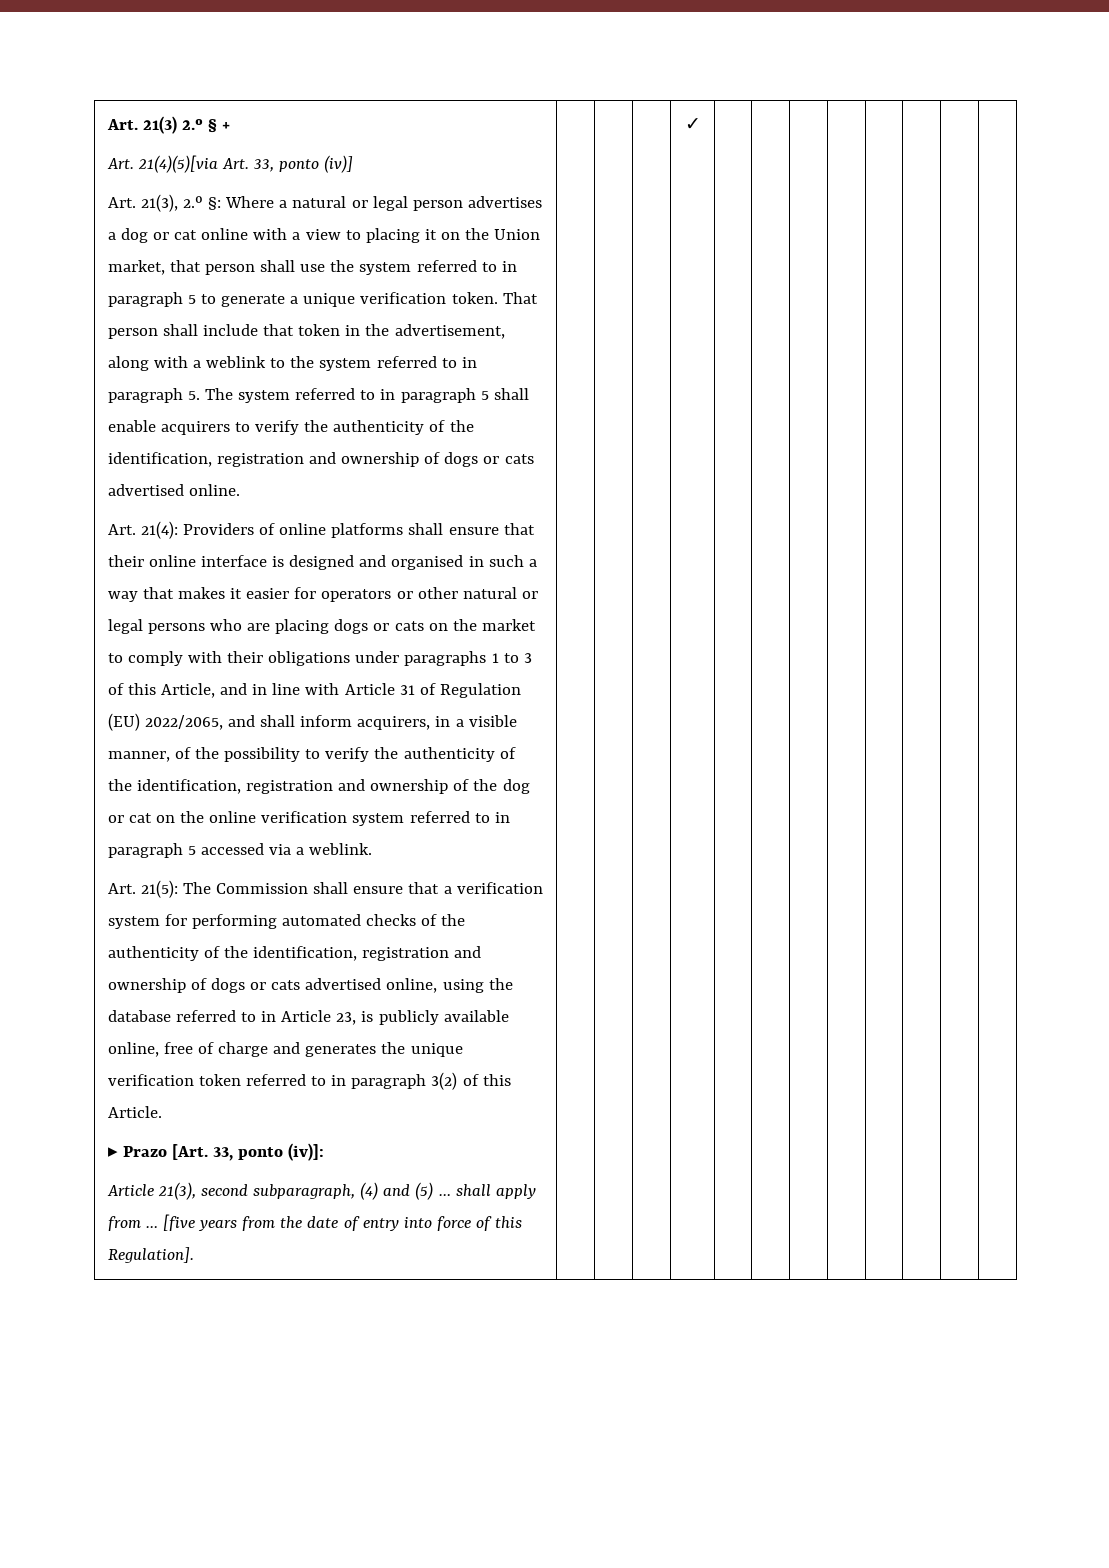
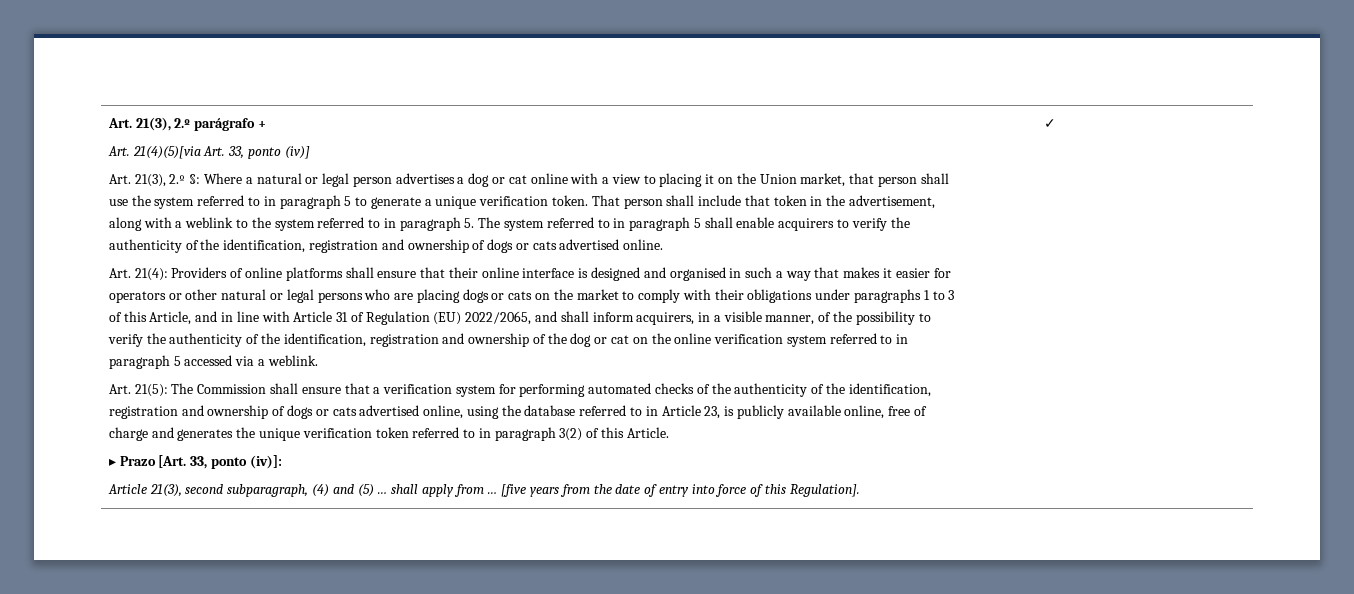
- Art. 21(3) 2.º § +
+ Art. 21(3), 2.º parágrafo +

